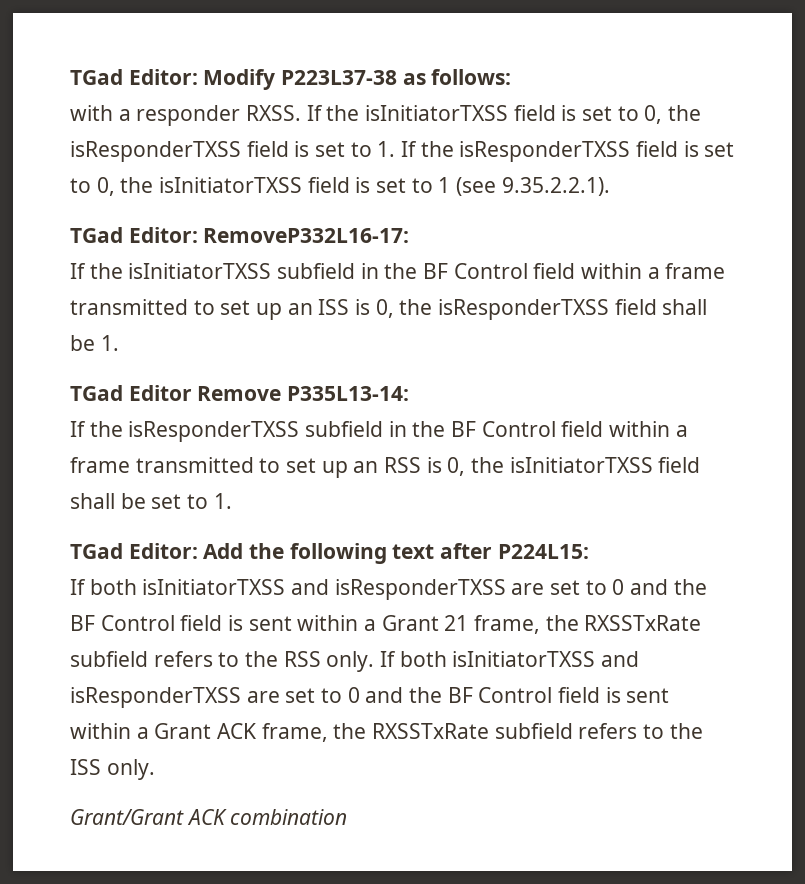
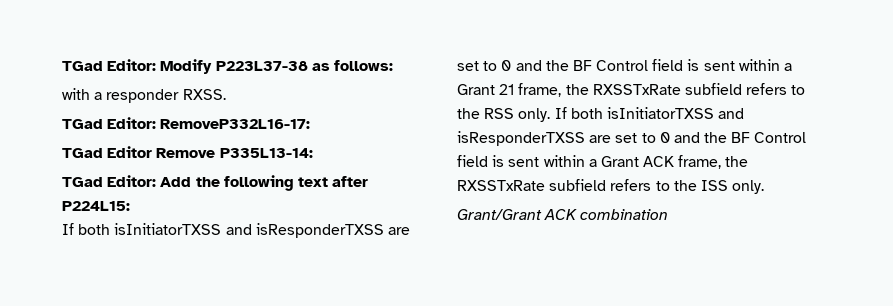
- with a responder RXSS. If the isInitiatorTXSS field is set to 0, the isResponderTXSS field is set to 1. If the isResponderTXSS field is set to 0, the isInitiatorTXSS field is set to 1 (see 9.35.2.2.1).
+ with a responder RXSS.
  TGad Editor: RemoveP332L16-17:
- If the isInitiatorTXSS subfield in the BF Control field within a frame transmitted to set up an ISS is 0, the isResponderTXSS field shall be 1.
  TGad Editor Remove P335L13-14:
- If the isResponderTXSS subfield in the BF Control field within a frame transmitted to set up an RSS is 0, the isInitiatorTXSS field shall be set to 1.

